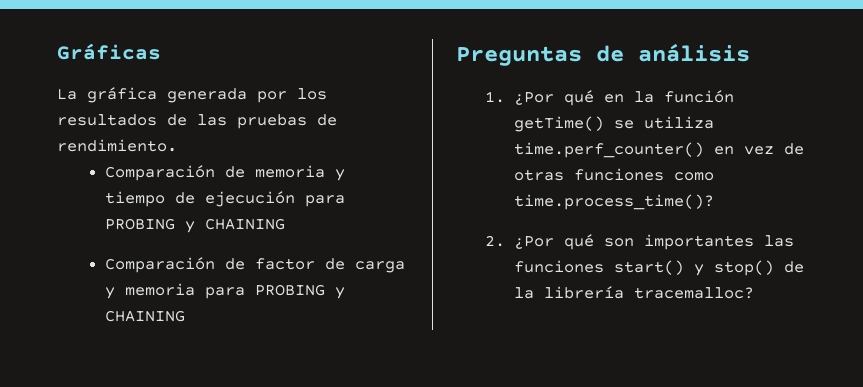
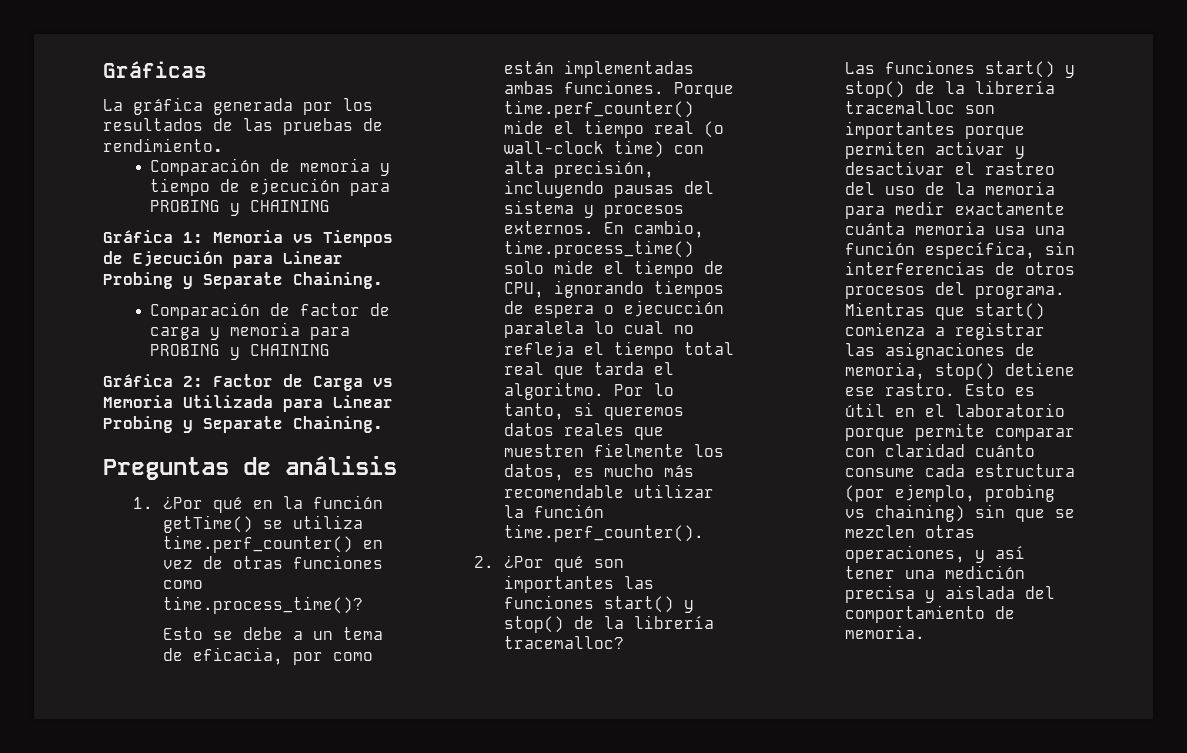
+ Gráfica 1: Memoria vs Tiempos de Ejecución para Linear Probing y Separate Chaining.
+ Gráfica 2: Factor de Carga vs Memoria Utilizada para Linear Probing y Separate Chaining.
+ Esto se debe a un tema de eficacia, por como están implementadas ambas funciones. Porque time.perf_counter() mide el tiempo real (o wall-clock time) con alta precisión, incluyendo pausas del sistema y procesos externos. En cambio, time.process_time() solo mide el tiempo de CPU, ignorando tiempos de espera o ejecucción paralela lo cual no refleja el tiempo total real que tarda el algoritmo. Por lo tanto, si queremos datos reales que muestren fielmente los datos, es mucho más recomendable utilizar la función time.perf_counter().
+ Las funciones start() y stop() de la librería tracemalloc son importantes porque permiten activar y desactivar el rastreo del uso de la memoria para medir exactamente cuánta memoria usa una función específica, sin interferencias de otros procesos del programa. Mientras que start() comienza a registrar las asignaciones de memoria, stop() detiene ese rastro. Esto es útil en el laboratorio porque permite comparar con claridad cuánto consume cada estructura (por ejemplo, probing vs chaining) sin que se mezclen otras operaciones, y así tener una medición precisa y aislada del comportamiento de memoria.

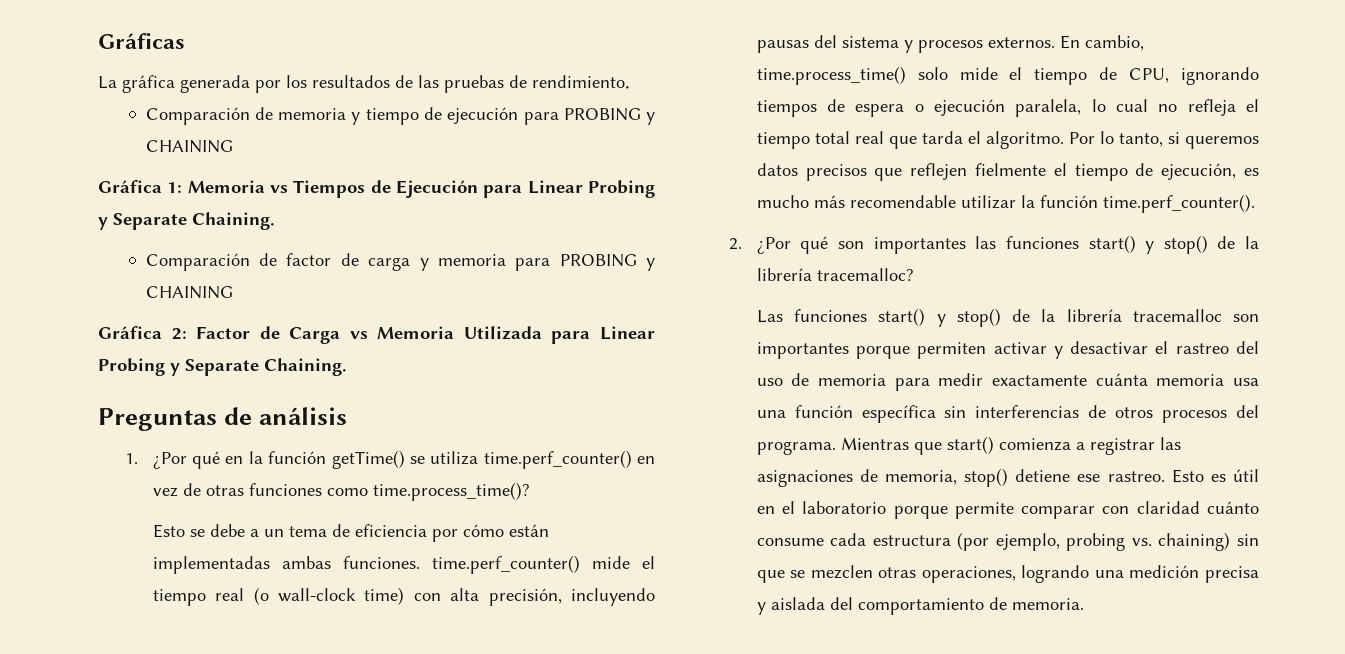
- Esto se debe a un tema de eficacia, por como están implementadas ambas funciones. Porque time.perf_counter() mide el tiempo real (o wall-clock time) con alta precisión, incluyendo pausas del sistema y procesos externos.
+ Esto se debe a un tema de eficiencia por cómo están implementadas ambas funciones. time.perf_counter() mide el tiempo real (o wall-clock time) con alta precisión, incluyendo pausas del sistema y procesos externos.
- En cambio, time.process_time() solo mide el tiempo de CPU, ignorando tiempos de espera o ejecucción paralela lo cual no refleja el tiempo total real que tarda el algoritmo.
+ En cambio, time.process_time() solo mide el tiempo de CPU, ignorando tiempos de espera o ejecución paralela, lo cual no refleja el tiempo total real que tarda el algoritmo.
- Por lo tanto, si queremos datos reales que muestren fielmente los datos, es mucho más recomendable utilizar la función time.perf_counter().
+ Por lo tanto, si queremos datos precisos que reflejen fielmente el tiempo de ejecución, es mucho más recomendable utilizar la función time.perf_counter().
- Las funciones start() y stop() de la librería tracemalloc son importantes porque permiten activar y desactivar el rastreo del uso de la memoria para medir exactamente cuánta memoria usa una función específica, sin interferencias de otros procesos del programa.
+ Las funciones start() y stop() de la librería tracemalloc son importantes porque permiten activar y desactivar el rastreo del uso de memoria para medir exactamente cuánta memoria usa una función específica sin interferencias de otros procesos del programa.
- Mientras que start() comienza a registrar las asignaciones de memoria, stop() detiene ese rastro.
+ Mientras que start() comienza a registrar las asignaciones de memoria, stop() detiene ese rastreo.
- Esto es útil en el laboratorio porque permite comparar con claridad cuánto consume cada estructura (por ejemplo, probing vs chaining) sin que se mezclen otras operaciones, y así tener una medición precisa y aislada del comportamiento de memoria.
+ Esto es útil en el laboratorio porque permite comparar con claridad cuánto consume cada estructura (por ejemplo, probing vs. chaining) sin que se mezclen otras operaciones, logrando una medición precisa y aislada del comportamiento de memoria.

